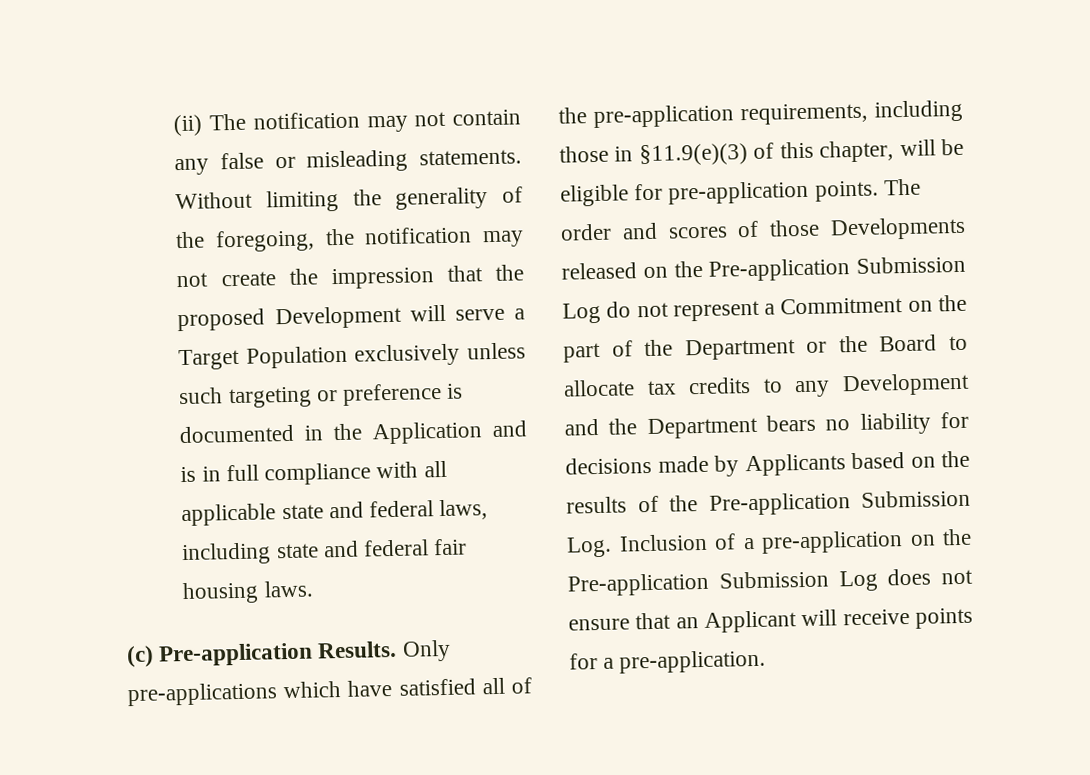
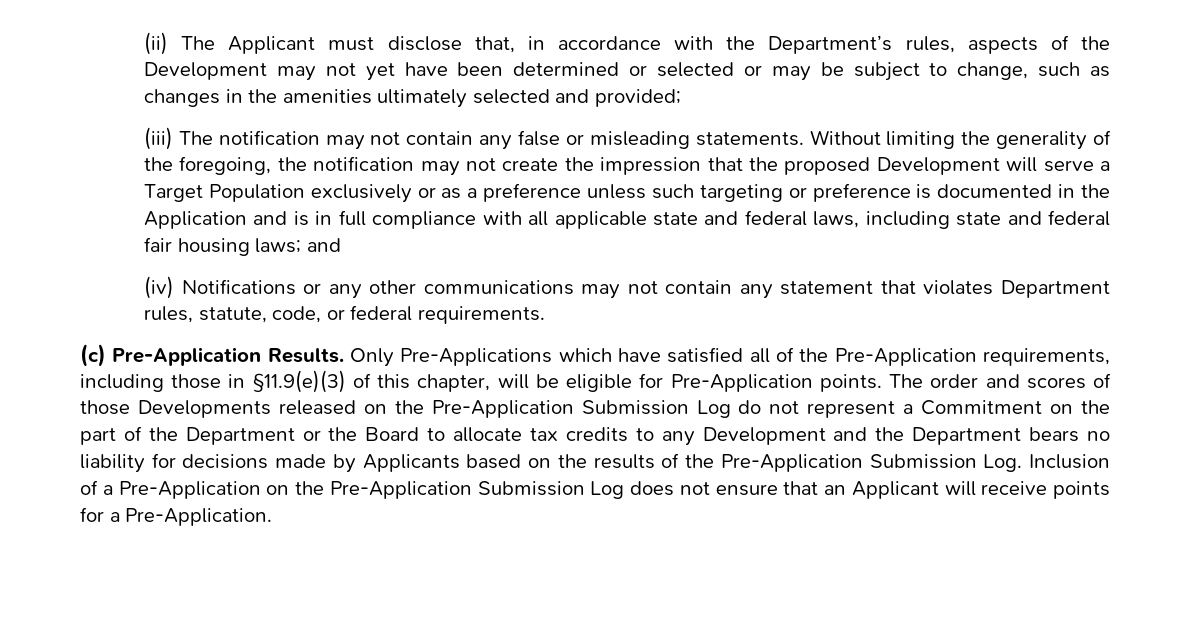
- (ii) The notification may not contain any false or misleading statements.
+ (ii) The Applicant must disclose that, in accordance with the Department’s rules, aspects of the Development may not yet have been determined or selected or may be subject to change, such as changes in the amenities ultimately selected and provided;
+ (iii) The notification may not contain any false or misleading statements.
- Without limiting the generality of the foregoing, the notification may not create the impression that the proposed Development will serve a Target Population exclusively unless such targeting or preference is documented in the Application and is in full compliance with all applicable state and federal laws, including state and federal fair housing laws.
+ Without limiting the generality of the foregoing, the notification may not create the impression that the proposed Development will serve a Target Population exclusively or as a preference unless such targeting or preference is documented in the Application and is in full compliance with all applicable state and federal laws, including state and federal fair housing laws; and
+ (iv) Notifications or any other communications may not contain any statement that violates Department rules, statute, code, or federal requirements.
- (c) Pre-application Results.
+ (c) Pre-Application Results.
- Only pre-applications which have satisfied all of the pre-application requirements, including those in §11.9(e)(3) of this chapter, will be eligible for pre-application points.
+ Only Pre-Applications which have satisfied all of the Pre-Application requirements, including those in §11.9(e)(3) of this chapter, will be eligible for Pre-Application points.
- The order and scores of those Developments released on the Pre-application Submission Log do not represent a Commitment on the part of the Department or the Board to allocate tax credits to any Development and the Department bears no liability for decisions made by Applicants based on the results of the Pre-application Submission Log. Inclusion of a pre-application on the Pre-application Submission Log does not ensure that an Applicant will receive points for a pre-application.
+ The order and scores of those Developments released on the Pre-Application Submission Log do not represent a Commitment on the part of the Department or the Board to allocate tax credits to any Development and the Department bears no liability for decisions made by Applicants based on the results of the Pre-Application Submission Log. Inclusion of a Pre-Application on the Pre-Application Submission Log does not ensure that an Applicant will receive points for a Pre-Application.

